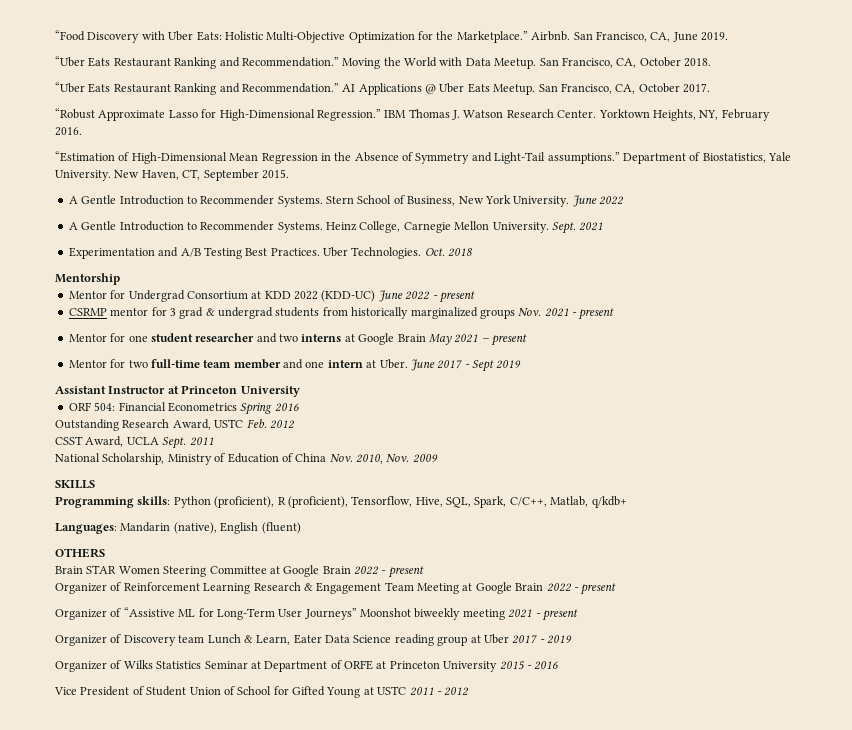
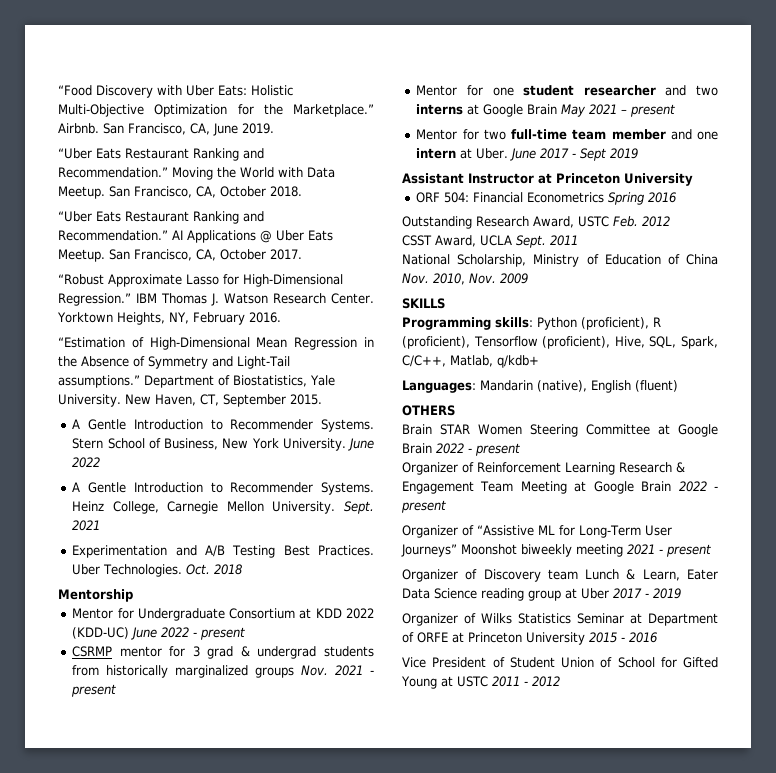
- Mentor for Undergrad Consortium at KDD 2022 (KDD-UC) June 2022 - present
+ Mentor for Undergraduate Consortium at KDD 2022 (KDD-UC) June 2022 - present
- Programming skills: Python (proficient), R (proficient), Tensorflow, Hive, SQL, Spark, C/C++, Matlab, q/kdb+
+ Programming skills: Python (proficient), R (proficient), Tensorflow (proficient), Hive, SQL, Spark, C/C++, Matlab, q/kdb+

